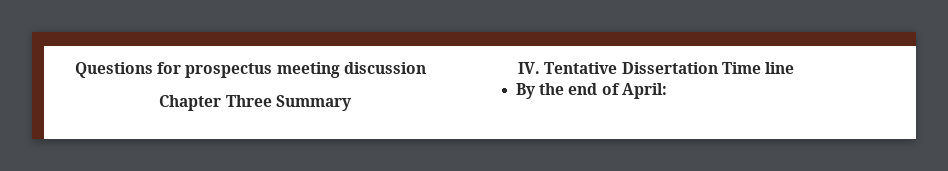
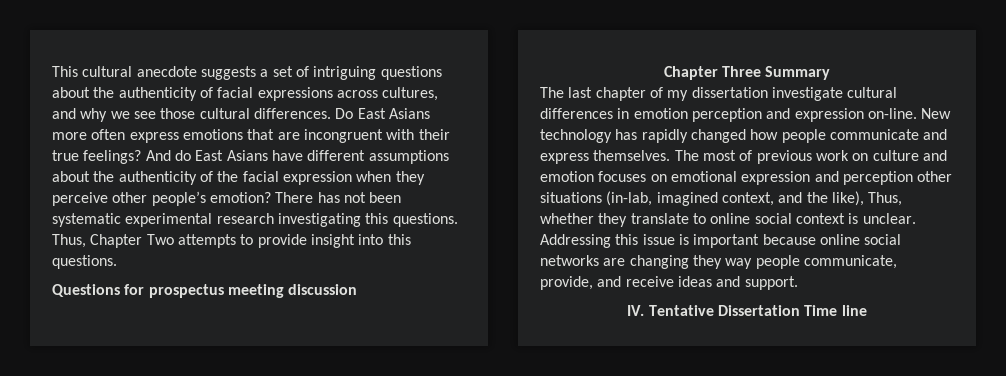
+ This cultural anecdote suggests a set of intriguing questions about the authenticity of facial expressions across cultures, and why we see those cultural differences. Do East Asians more often express emotions that are incongruent with their true feelings? And do East Asians have different assumptions about the authenticity of the facial expression when they perceive other people’s emotion? There has not been systematic experimental research investigating this questions. Thus, Chapter Two attempts to provide insight into this questions.
+ The last chapter of my dissertation investigate cultural differences in emotion perception and expression on-line. New technology has rapidly changed how people communicate and express themselves. The most of previous work on culture and emotion focuses on emotional expression and perception other situations (in-lab, imagined context, and the like), Thus, whether they translate to online social context is unclear. Addressing this issue is important because online social networks are changing they way people communicate, provide, and receive ideas and support.
- By the end of April:

